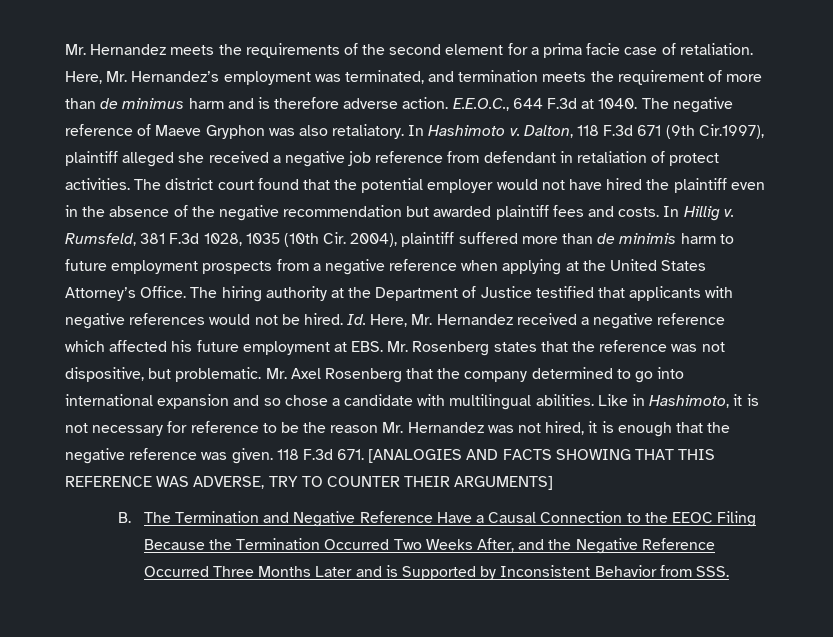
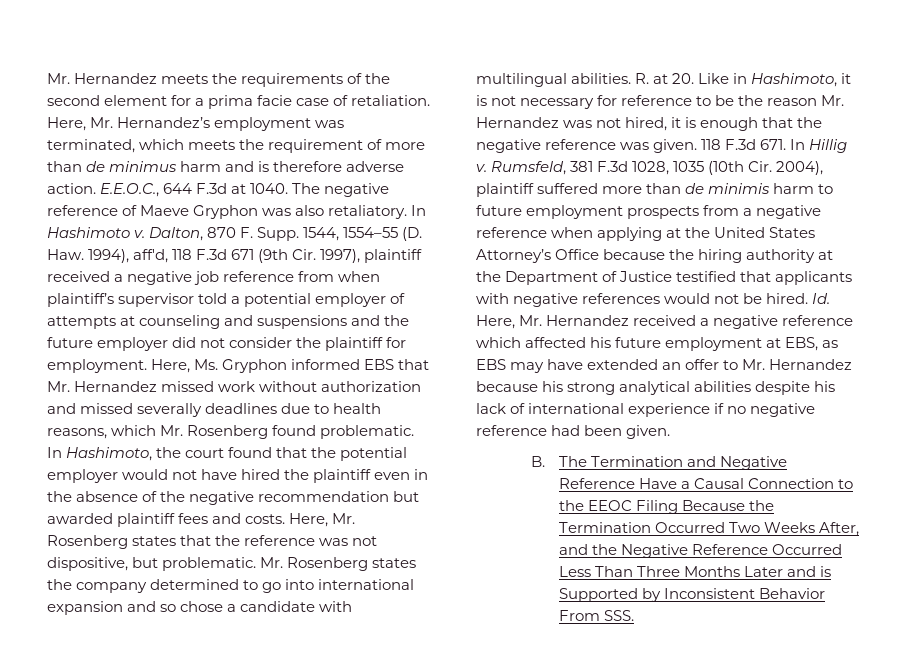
- Here, Mr. Hernandez’s employment was terminated, and termination meets the requirement of more than de minimus harm and is therefore adverse action.
+ Here, Mr. Hernandez’s employment was terminated, which meets the requirement of more than de minimus harm and is therefore adverse action.
- Dalton, 118 F.3d 671 (9th Cir.1997), plaintiff alleged she received a negative job reference from defendant in retaliation of protect activities. The district court found that the potential employer would not have hired the plaintiff even in the absence of the negative recommendation but awarded plaintiff fees and costs.
+ Dalton, 870 F. Supp. 1544, 1554–55 (D. Haw. 1994), aff'd, 118 F.3d 671 (9th Cir. 1997), plaintiff received a negative job reference from when plaintiff’s supervisor told a potential employer of attempts at counseling and suspensions and the future employer did not consider the plaintiff for employment. Here, Ms. Gryphon informed EBS that Mr. Hernandez missed work without authorization and missed severally deadlines due to health reasons, which Mr. Rosenberg found problematic. In Hashimoto, the court found that the potential employer would not have hired the plaintiff even in the absence of the negative recommendation but awarded plaintiff fees and costs.
- In Hillig v.
+ Here, Mr. Rosenberg states that the reference was not dispositive, but problematic. Mr. Rosenberg states the company determined to go into international expansion and so chose a candidate with multilingual abilities. R. at 20. Like in Hashimoto, it is not necessary for reference to be the reason Mr. Hernandez was not hired, it is enough that the negative reference was given. 118 F.3d 671. In Hillig v.
- Rumsfeld, 381 F.3d 1028, 1035 (10th Cir. 2004), plaintiff suffered more than de minimis harm to future employment prospects from a negative reference when applying at the United States Attorney’s Office. The hiring authority at the Department of Justice testified that applicants with negative references would not be hired.
+ Rumsfeld, 381 F.3d 1028, 1035 (10th Cir. 2004), plaintiff suffered more than de minimis harm to future employment prospects from a negative reference when applying at the United States Attorney’s Office because the hiring authority at the Department of Justice testified that applicants with negative references would not be hired.
- Id. Here, Mr. Hernandez received a negative reference which affected his future employment at EBS. Mr. Rosenberg states that the reference was not dispositive, but problematic. Mr. Axel Rosenberg that the company determined to go into international expansion and so chose a candidate with multilingual abilities. Like in Hashimoto, it is not necessary for reference to be the reason Mr. Hernandez was not hired, it is enough that the negative reference was given. 118 F.3d 671. [ANALOGIES AND FACTS SHOWING THAT THIS REFERENCE WAS ADVERSE, TRY TO COUNTER THEIR ARGUMENTS]
+ Id. Here, Mr. Hernandez received a negative reference which affected his future employment at EBS, as EBS may have extended an offer to Mr. Hernandez because his strong analytical abilities despite his lack of international experience if no negative reference had been given.
- B. The Termination and Negative Reference Have a Causal Connection to the EEOC Filing Because the Termination Occurred Two Weeks After, and the Negative Reference Occurred Three Months Later and is Supported by Inconsistent Behavior from SSS.
+ B. The Termination and Negative Reference Have a Causal Connection to the EEOC Filing Because the Termination Occurred Two Weeks After, and the Negative Reference Occurred Less Than Three Months Later and is Supported by Inconsistent Behavior From SSS.

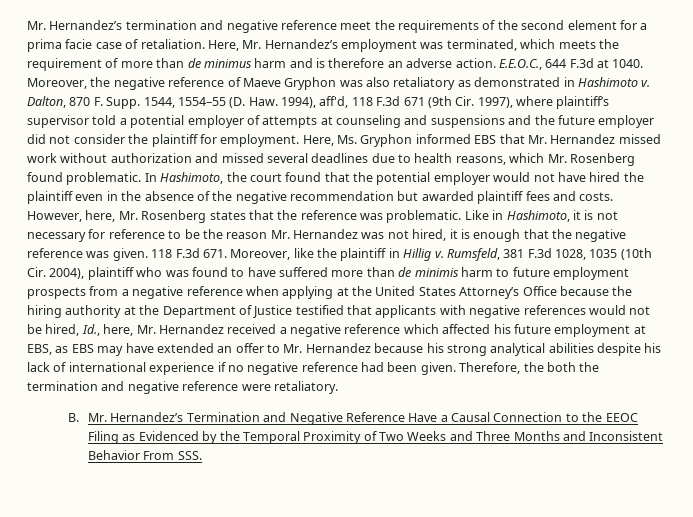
- Mr. Hernandez meets the requirements of the second element for a prima facie case of retaliation.
+ Mr. Hernandez’s termination and negative reference meet the requirements of the second element for a prima facie case of retaliation.
- Here, Mr. Hernandez’s employment was terminated, which meets the requirement of more than de minimus harm and is therefore adverse action.
+ Here, Mr. Hernandez’s employment was terminated, which meets the requirement of more than de minimus harm and is therefore an adverse action.
- The negative reference of Maeve Gryphon was also retaliatory. In Hashimoto v.
+ Moreover, the negative reference of Maeve Gryphon was also retaliatory as demonstrated in Hashimoto v.
- 1544, 1554–55 (D. Haw. 1994), aff'd, 118 F.3d 671 (9th Cir. 1997), plaintiff received a negative job reference from when plaintiff’s supervisor told a potential employer of attempts at counseling and suspensions and the future employer did not consider the plaintiff for employment.
+ 1544, 1554–55 (D. Haw. 1994), aff'd, 118 F.3d 671 (9th Cir. 1997), where plaintiff’s supervisor told a potential employer of attempts at counseling and suspensions and the future employer did not consider the plaintiff for employment.
- Here, Ms. Gryphon informed EBS that Mr. Hernandez missed work without authorization and missed severally deadlines due to health reasons, which Mr. Rosenberg found problematic.
+ Here, Ms. Gryphon informed EBS that Mr. Hernandez missed work without authorization and missed several deadlines due to health reasons, which Mr. Rosenberg found problematic.
- Here, Mr. Rosenberg states that the reference was not dispositive, but problematic. Mr. Rosenberg states the company determined to go into international expansion and so chose a candidate with multilingual abilities. R. at 20. Like in Hashimoto, it is not necessary for reference to be the reason Mr. Hernandez was not hired, it is enough that the negative reference was given.
+ However, here, Mr. Rosenberg states that the reference was problematic. Like in Hashimoto, it is not necessary for reference to be the reason Mr. Hernandez was not hired, it is enough that the negative reference was given.
- 118 F.3d 671. In Hillig v.
+ 118 F.3d 671. Moreover, like the plaintiff in Hillig v.
- Rumsfeld, 381 F.3d 1028, 1035 (10th Cir. 2004), plaintiff suffered more than de minimis harm to future employment prospects from a negative reference when applying at the United States Attorney’s Office because the hiring authority at the Department of Justice testified that applicants with negative references would not be hired. Id. Here, Mr. Hernandez received a negative reference which affected his future employment at EBS, as EBS may have extended an offer to Mr. Hernandez because his strong analytical abilities despite his lack of international experience if no negative reference had been given.
+ Rumsfeld, 381 F.3d 1028, 1035 (10th Cir. 2004), plaintiff who was found to have suffered more than de minimis harm to future employment prospects from a negative reference when applying at the United States Attorney’s Office because the hiring authority at the Department of Justice testified that applicants with negative references would not be hired, Id., here, Mr. Hernandez received a negative reference which affected his future employment at EBS, as EBS may have extended an offer to Mr. Hernandez because his strong analytical abilities despite his lack of international experience if no negative reference had been given. Therefore, the both the termination and negative reference were retaliatory.
- B. The Termination and Negative Reference Have a Causal Connection to the EEOC Filing Because the Termination Occurred Two Weeks After, and the Negative Reference Occurred Less Than Three Months Later and is Supported by Inconsistent Behavior From SSS.
+ B. Mr. Hernandez’s Termination and Negative Reference Have a Causal Connection to the EEOC Filing as Evidenced by the Temporal Proximity of Two Weeks and Three Months and Inconsistent Behavior From SSS.

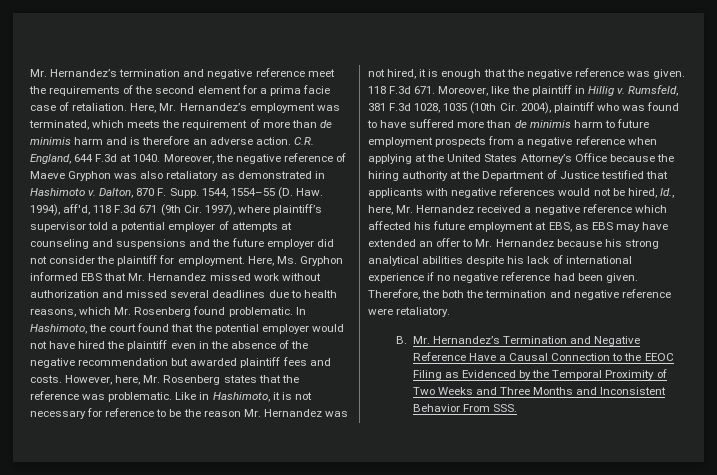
- Here, Mr. Hernandez’s employment was terminated, which meets the requirement of more than de minimus harm and is therefore an adverse action.
+ Here, Mr. Hernandez’s employment was terminated, which meets the requirement of more than de minimis harm and is therefore an adverse action.
- E.E.O.C., 644 F.3d at 1040.
+ C.R. England, 644 F.3d at 1040.

